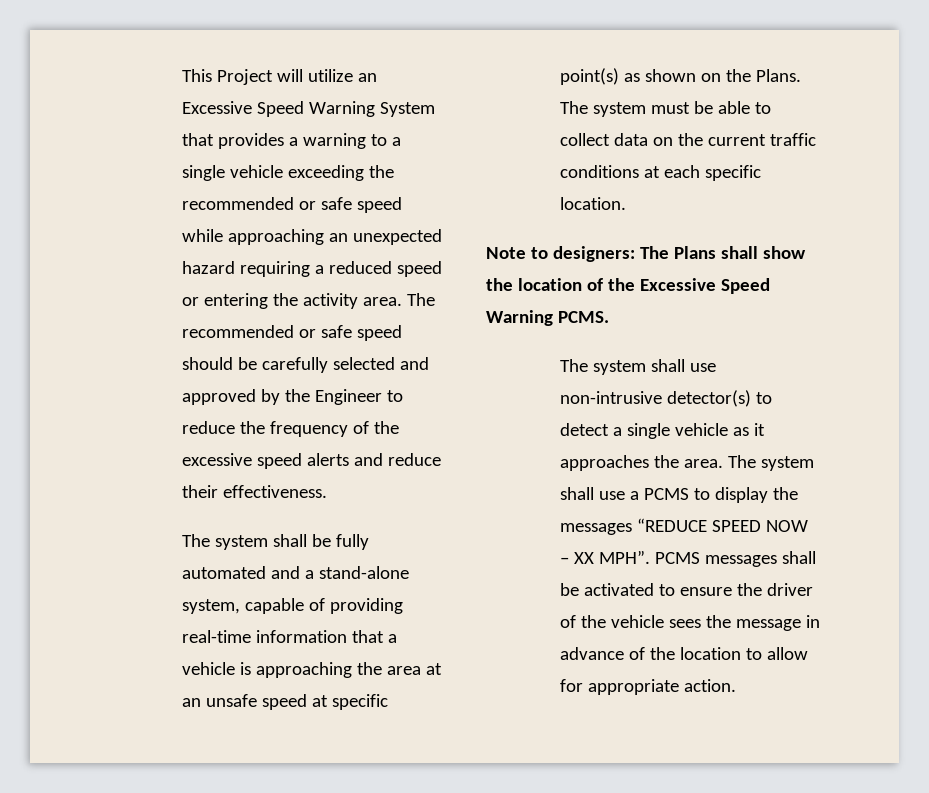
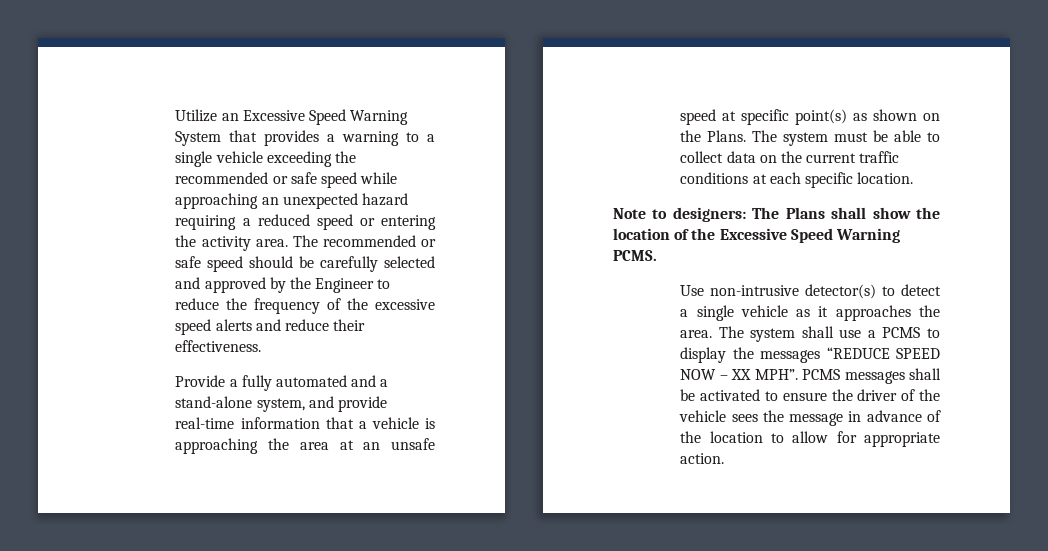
- This Project will utilize an Excessive Speed Warning System that provides a warning to a single vehicle exceeding the recommended or safe speed while approaching an unexpected hazard requiring a reduced speed or entering the activity area.
+ Utilize an Excessive Speed Warning System that provides a warning to a single vehicle exceeding the recommended or safe speed while approaching an unexpected hazard requiring a reduced speed or entering the activity area.
- The system shall be fully automated and a stand-alone system, capable of providing real-time information that a vehicle is approaching the area at an unsafe speed at specific point(s) as shown on the Plans.
+ Provide a fully automated and a stand-alone system, and provide real-time information that a vehicle is approaching the area at an unsafe speed at specific point(s) as shown on the Plans.
- The system shall use non-intrusive detector(s) to detect a single vehicle as it approaches the area.
+ Use non-intrusive detector(s) to detect a single vehicle as it approaches the area.

